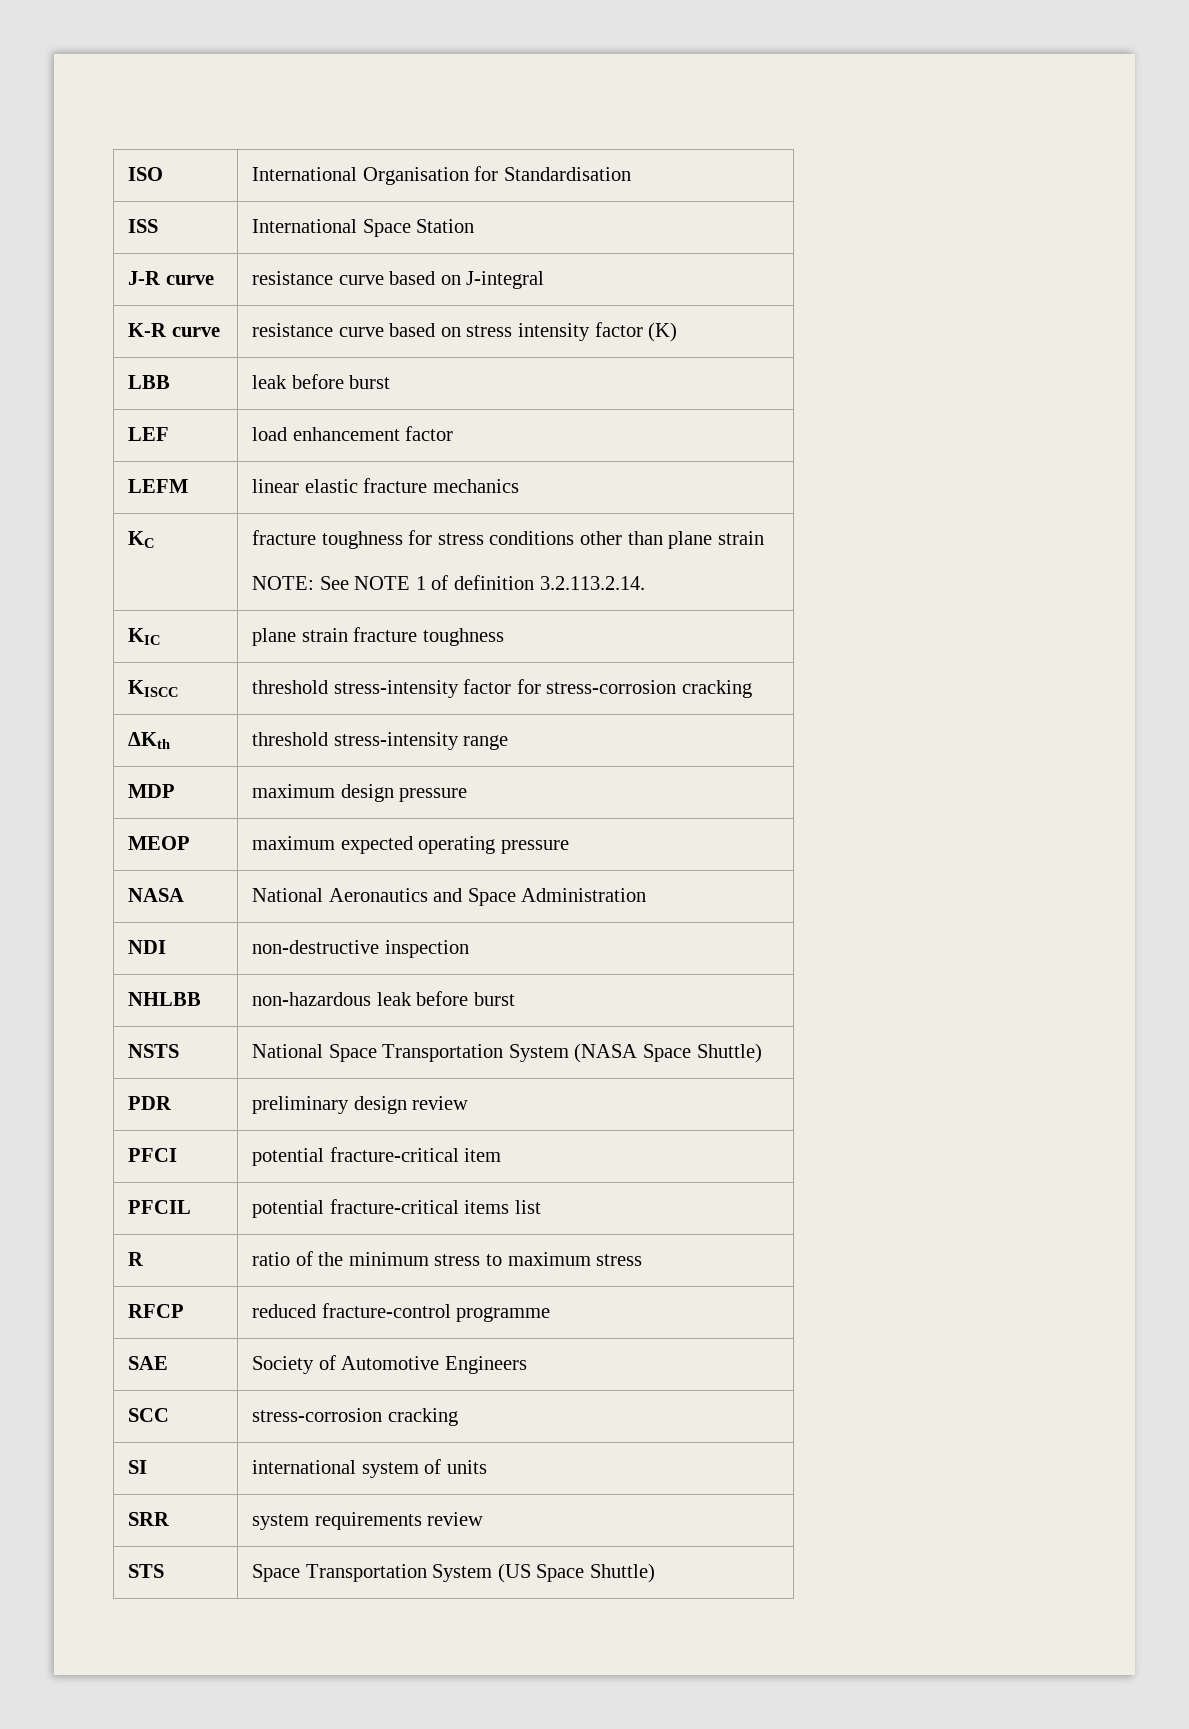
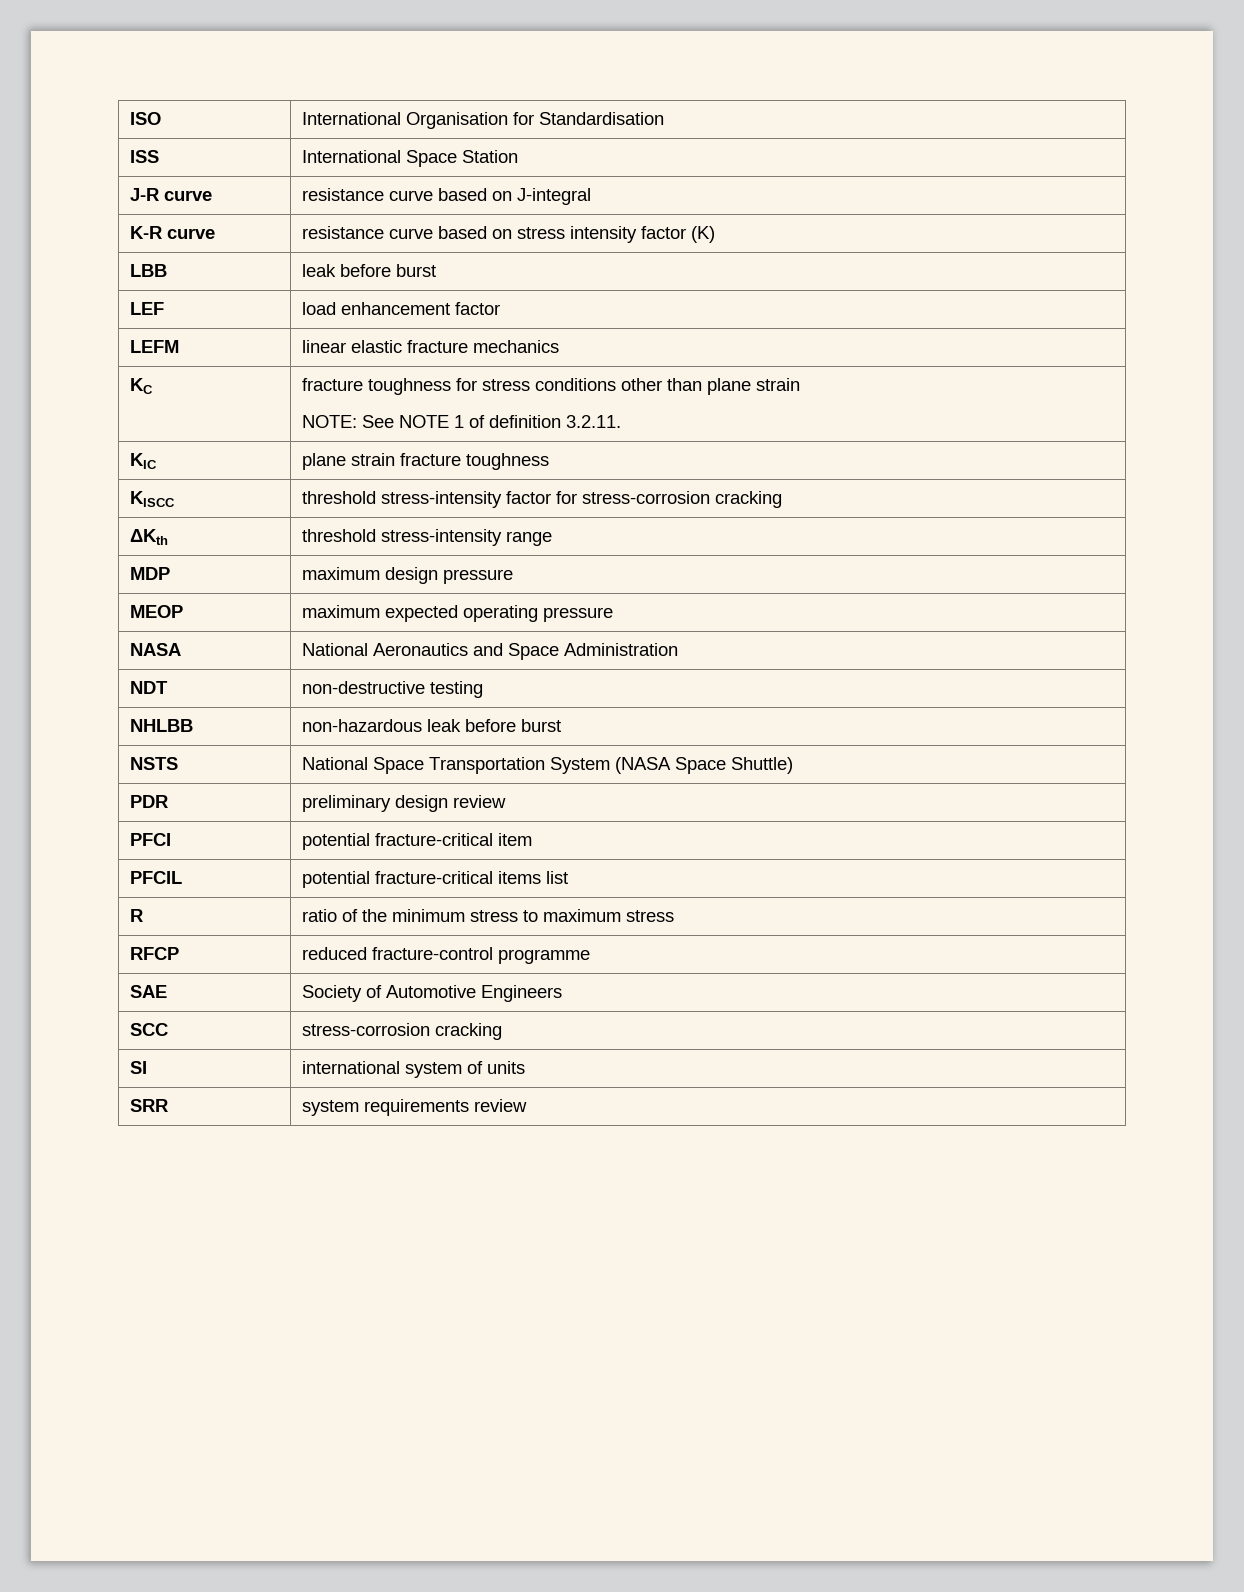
  KC | fracture toughness for stress conditions other than plane strain
- NOTE: See NOTE 1 of definition 3.2.113.2.14.
+ NOTE: See NOTE 1 of definition 3.2.11.
- NDI | non-destructive inspection
+ NDT | non-destructive testing
- STS | Space Transportation System (US Space Shuttle)

